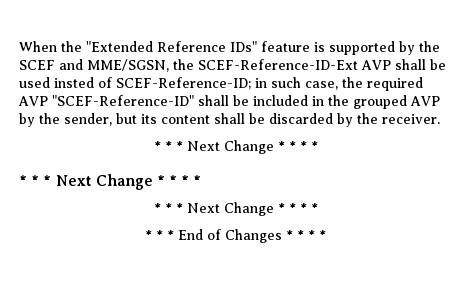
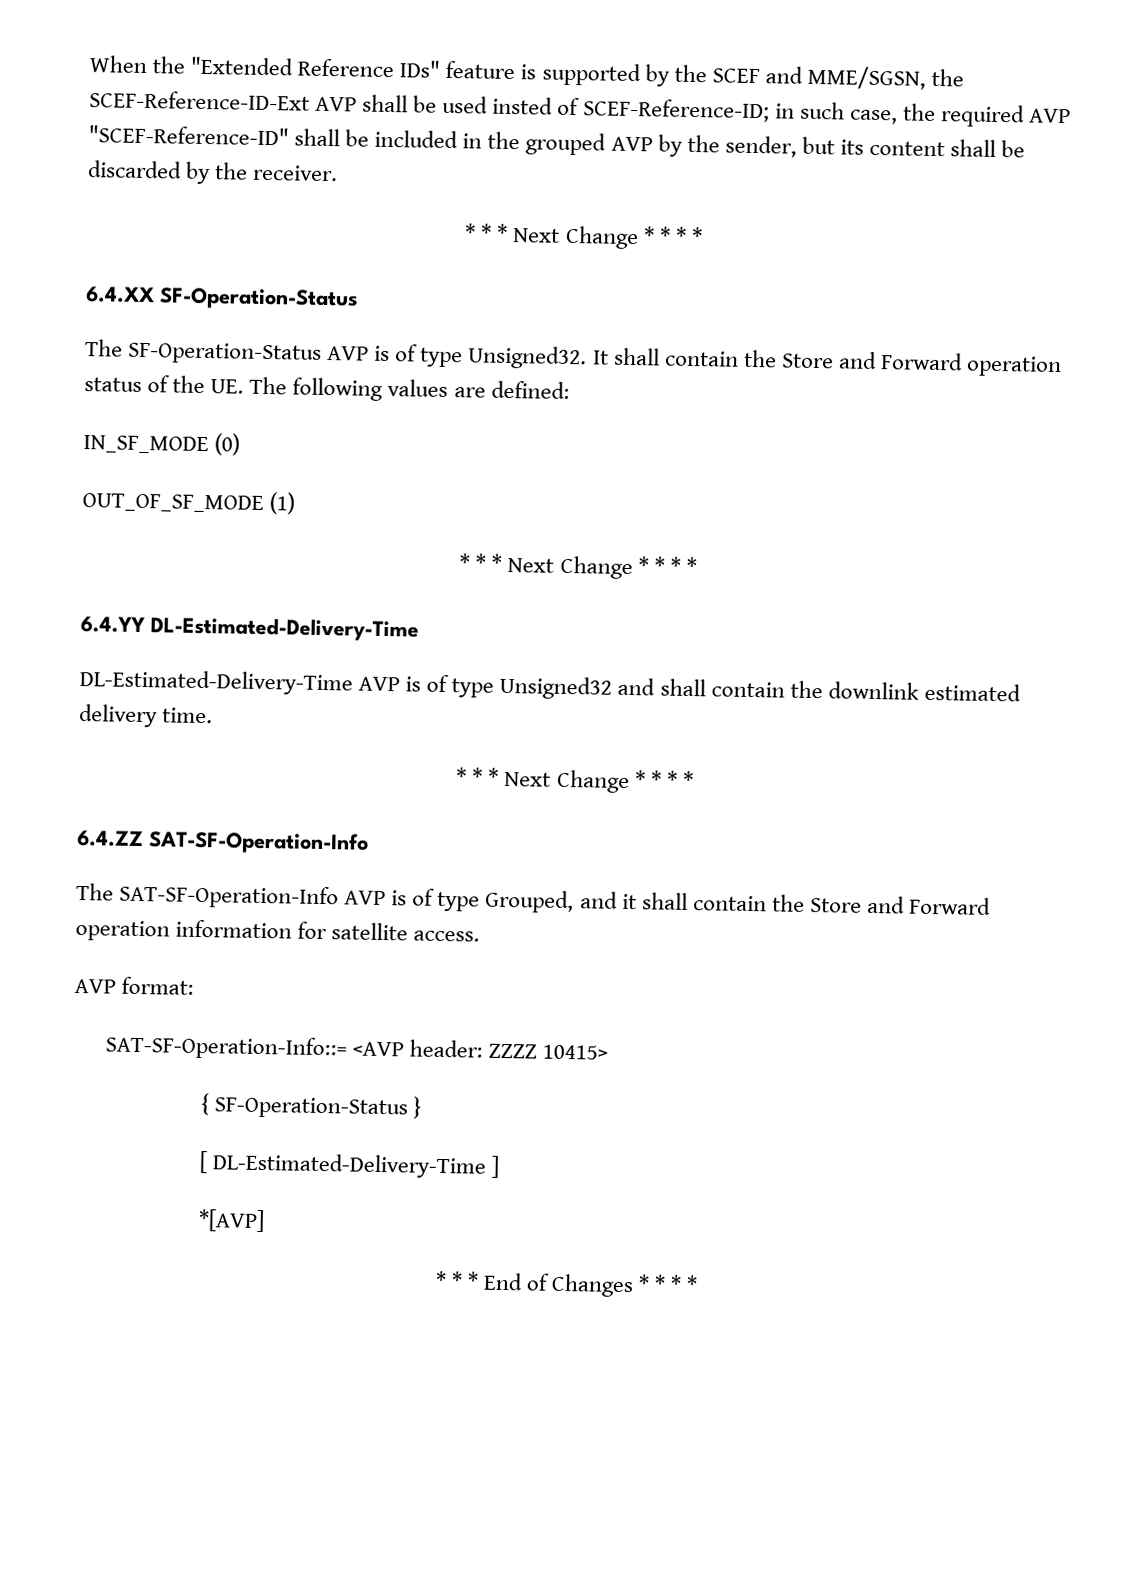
  When the "Extended Reference IDs" feature is supported by the SCEF and MME/SGSN, the SCEF-Reference-ID-Ext AVP shall be used insted of SCEF-Reference-ID; in such case, the required AVP "SCEF-Reference-ID" shall be included in the grouped AVP by the sender, but its content shall be discarded by the receiver.
  * * * Next Change * * * *
+ 6.4.XX SF-Operation-Status
+ The SF-Operation-Status AVP is of type Unsigned32. It shall contain the Store and Forward operation status of the UE. The following values are defined:
+ IN_SF_MODE (0)
+ OUT_OF_SF_MODE (1)
  * * * Next Change * * * *
+ 6.4.YY DL-Estimated-Delivery-Time
+ DL-Estimated-Delivery-Time AVP is of type Unsigned32 and shall contain the downlink estimated delivery time.
  * * * Next Change * * * *
+ 6.4.ZZ SAT-SF-Operation-Info
+ The SAT-SF-Operation-Info AVP is of type Grouped, and it shall contain the Store and Forward operation information for satellite access.
+ AVP format:
+ SAT-SF-Operation-Info::= <AVP header: ZZZZ 10415>
+ { SF-Operation-Status }
+ [ DL-Estimated-Delivery-Time ]
+ *[AVP]

